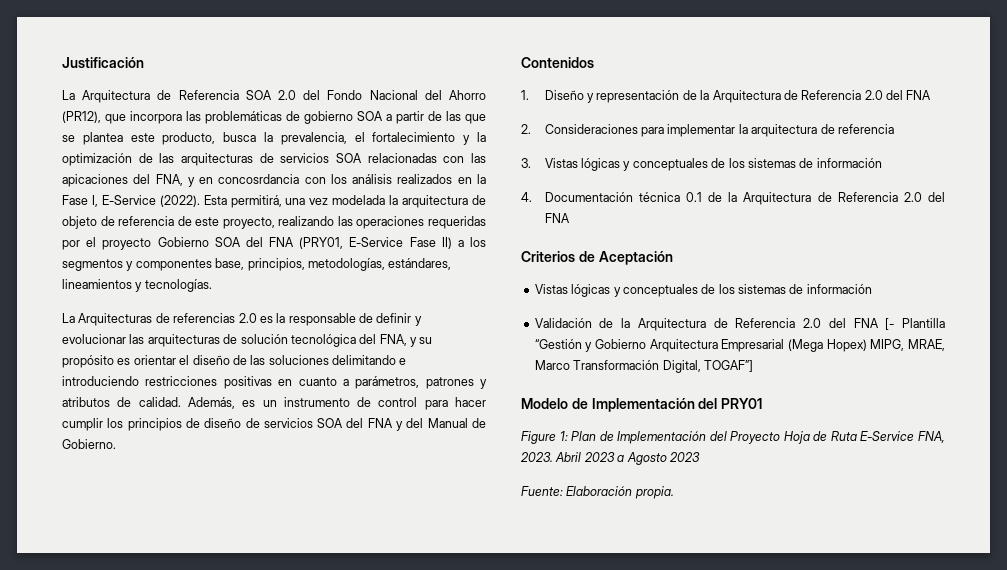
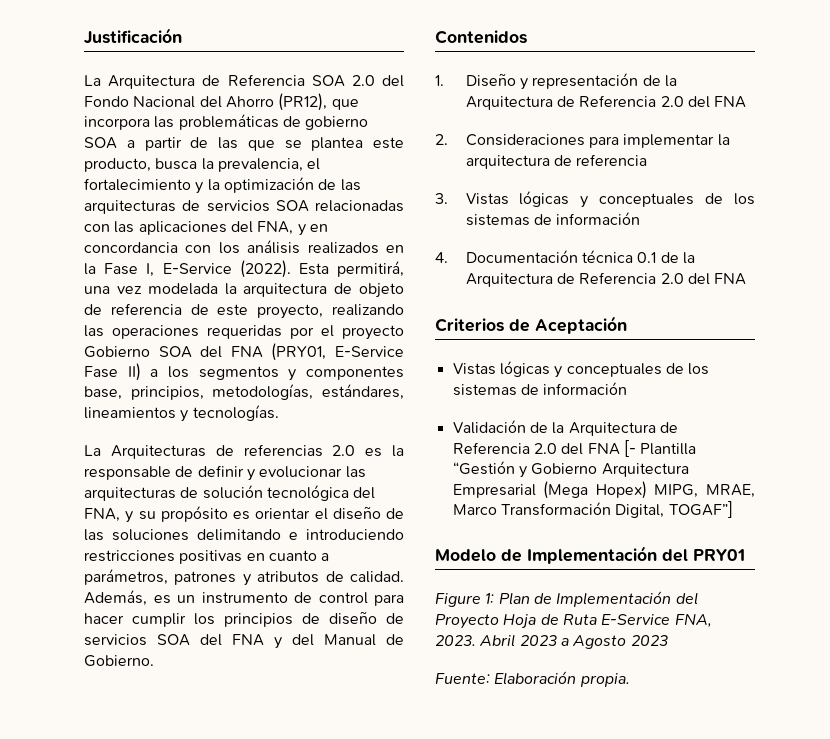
- La Arquitectura de Referencia SOA 2.0 del Fondo Nacional del Ahorro (PR12), que incorpora las problemáticas de gobierno SOA a partir de las que se plantea este producto, busca la prevalencia, el fortalecimiento y la optimización de las arquitecturas de servicios SOA relacionadas con las apicaciones del FNA, y en concosrdancia con los análisis realizados en la Fase I, E-Service (2022).
+ La Arquitectura de Referencia SOA 2.0 del Fondo Nacional del Ahorro (PR12), que incorpora las problemáticas de gobierno SOA a partir de las que se plantea este producto, busca la prevalencia, el fortalecimiento y la optimización de las arquitecturas de servicios SOA relacionadas con las aplicaciones del FNA, y en concordancia con los análisis realizados en la Fase I, E-Service (2022).

